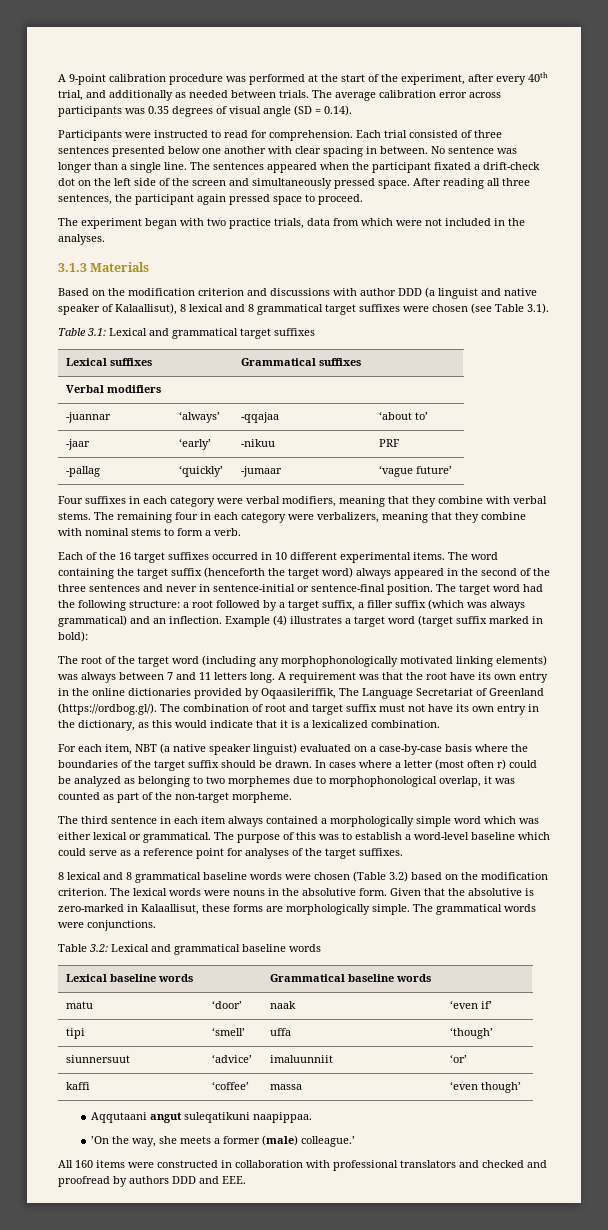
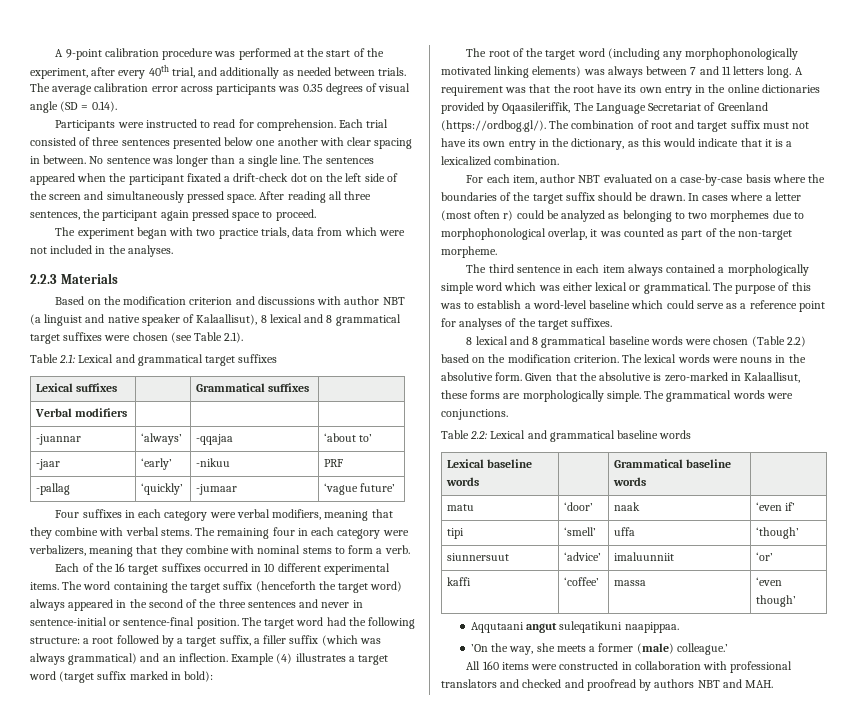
- 3.1.3 Materials
+ 2.2.3 Materials
- Based on the modification criterion and discussions with author DDD (a linguist and native speaker of Kalaallisut), 8 lexical and 8 grammatical target suffixes were chosen (see Table 3.1).
- Table 3.1: Lexical and grammatical target suffixes
+ Based on the modification criterion and discussions with author NBT (a linguist and native speaker of Kalaallisut), 8 lexical and 8 grammatical target suffixes were chosen (see Table 2.1).
+ Table 2.1: Lexical and grammatical target suffixes
- For each item, NBT (a native speaker linguist) evaluated on a case-by-case basis where the boundaries of the target suffix should be drawn.
+ For each item, author NBT evaluated on a case-by-case basis where the boundaries of the target suffix should be drawn.
- 8 lexical and 8 grammatical baseline words were chosen (Table 3.2) based on the modification criterion.
+ 8 lexical and 8 grammatical baseline words were chosen (Table 2.2) based on the modification criterion.
- Table 3.2: Lexical and grammatical baseline words
+ Table 2.2: Lexical and grammatical baseline words
- All 160 items were constructed in collaboration with professional translators and checked and proofread by authors DDD and EEE.
+ All 160 items were constructed in collaboration with professional translators and checked and proofread by authors NBT and MAH.

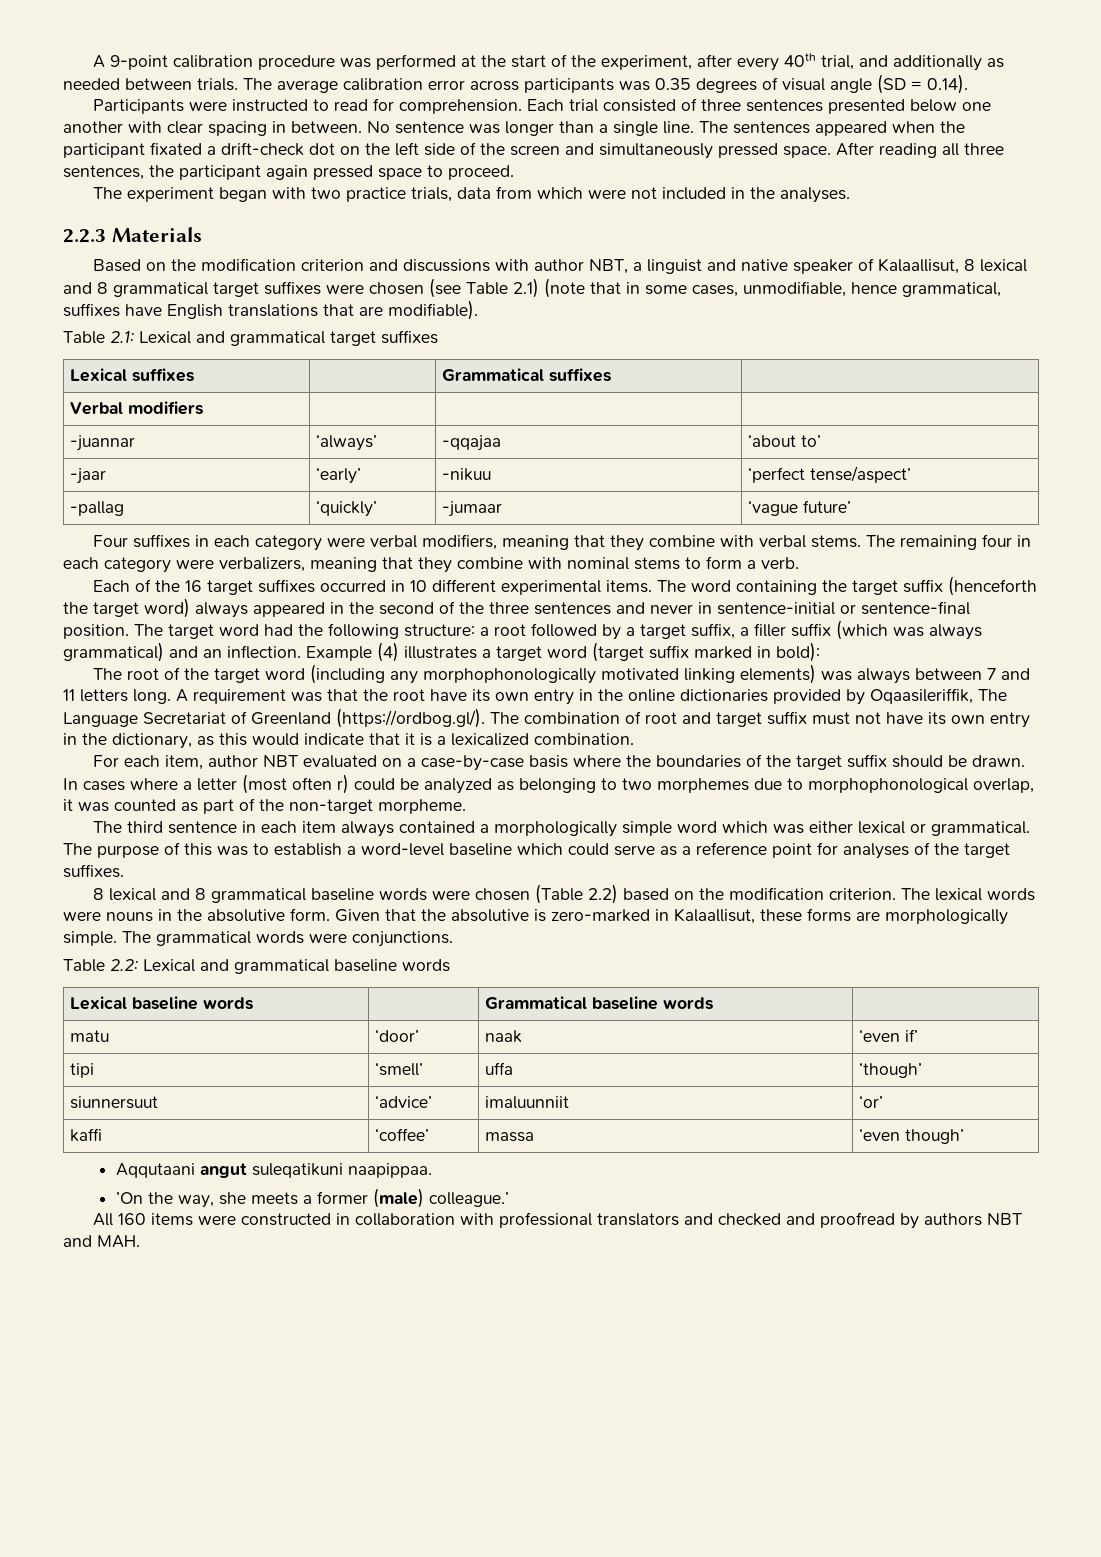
- Based on the modification criterion and discussions with author NBT (a linguist and native speaker of Kalaallisut), 8 lexical and 8 grammatical target suffixes were chosen (see Table 2.1).
+ Based on the modification criterion and discussions with author NBT, a linguist and native speaker of Kalaallisut, 8 lexical and 8 grammatical target suffixes were chosen (see Table 2.1) (note that in some cases, unmodifiable, hence grammatical, suffixes have English translations that are modifiable).
- -jaar | ‘early’ | -nikuu | PRF
+ -jaar | ‘early’ | -nikuu | ‘perfect tense/aspect’

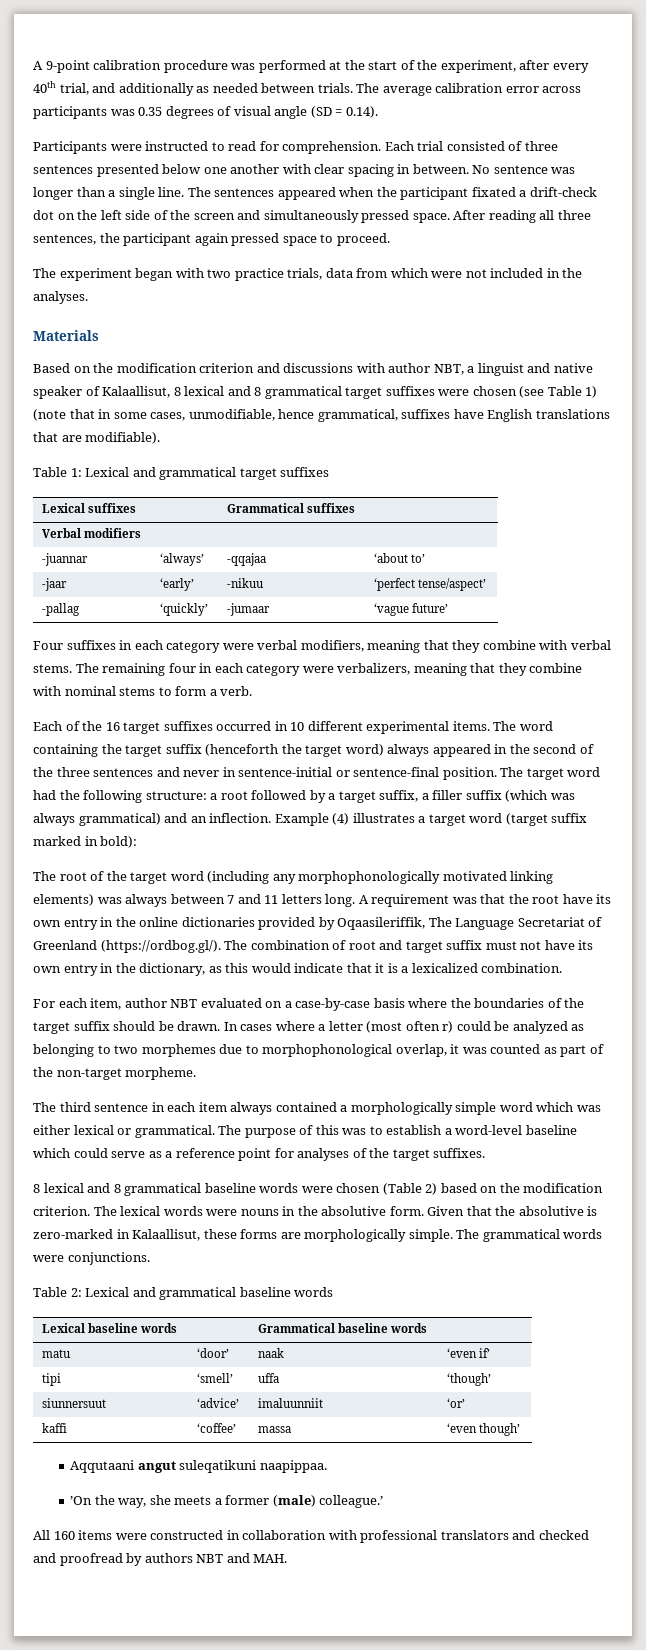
- 2.2.3 Materials
+ Materials
- Based on the modification criterion and discussions with author NBT, a linguist and native speaker of Kalaallisut, 8 lexical and 8 grammatical target suffixes were chosen (see Table 2.1) (note that in some cases, unmodifiable, hence grammatical, suffixes have English translations that are modifiable).
+ Based on the modification criterion and discussions with author NBT, a linguist and native speaker of Kalaallisut, 8 lexical and 8 grammatical target suffixes were chosen (see Table 1) (note that in some cases, unmodifiable, hence grammatical, suffixes have English translations that are modifiable).
- Table 2.1: Lexical and grammatical target suffixes
+ Table 1: Lexical and grammatical target suffixes
- 8 lexical and 8 grammatical baseline words were chosen (Table 2.2) based on the modification criterion.
+ 8 lexical and 8 grammatical baseline words were chosen (Table 2) based on the modification criterion.
- Table 2.2: Lexical and grammatical baseline words
+ Table 2: Lexical and grammatical baseline words

